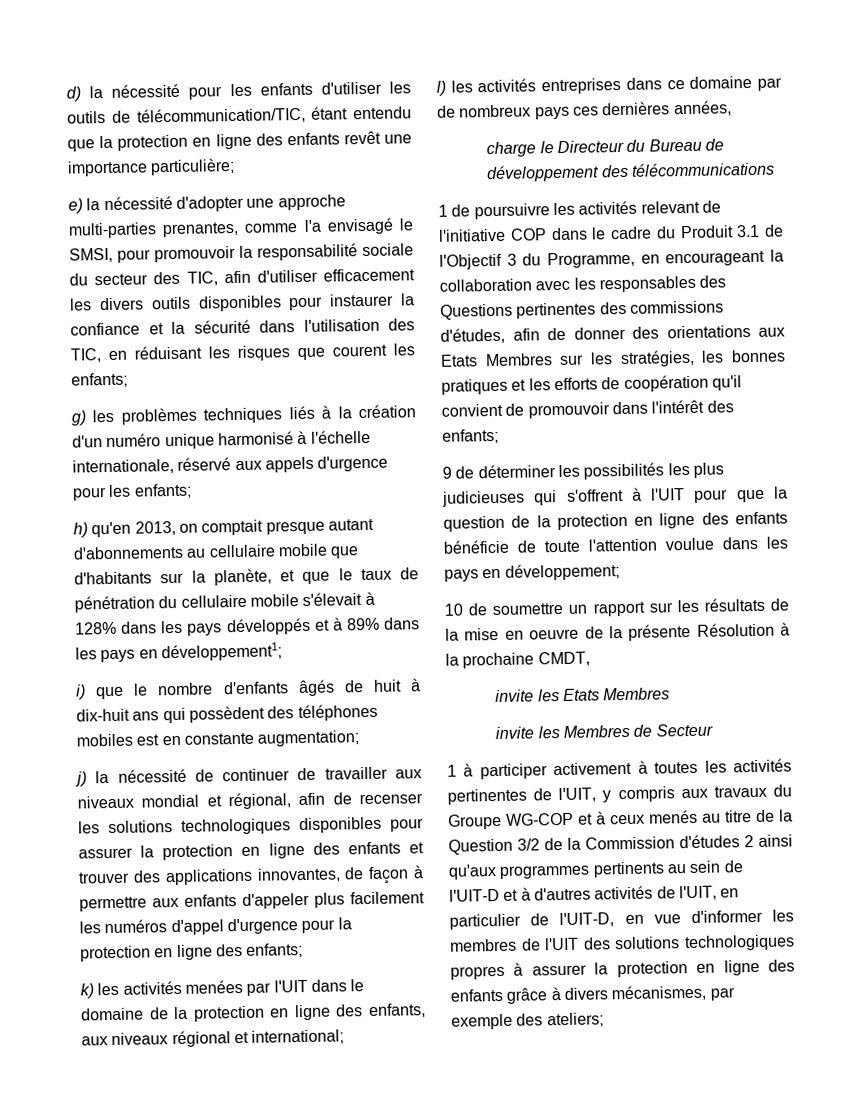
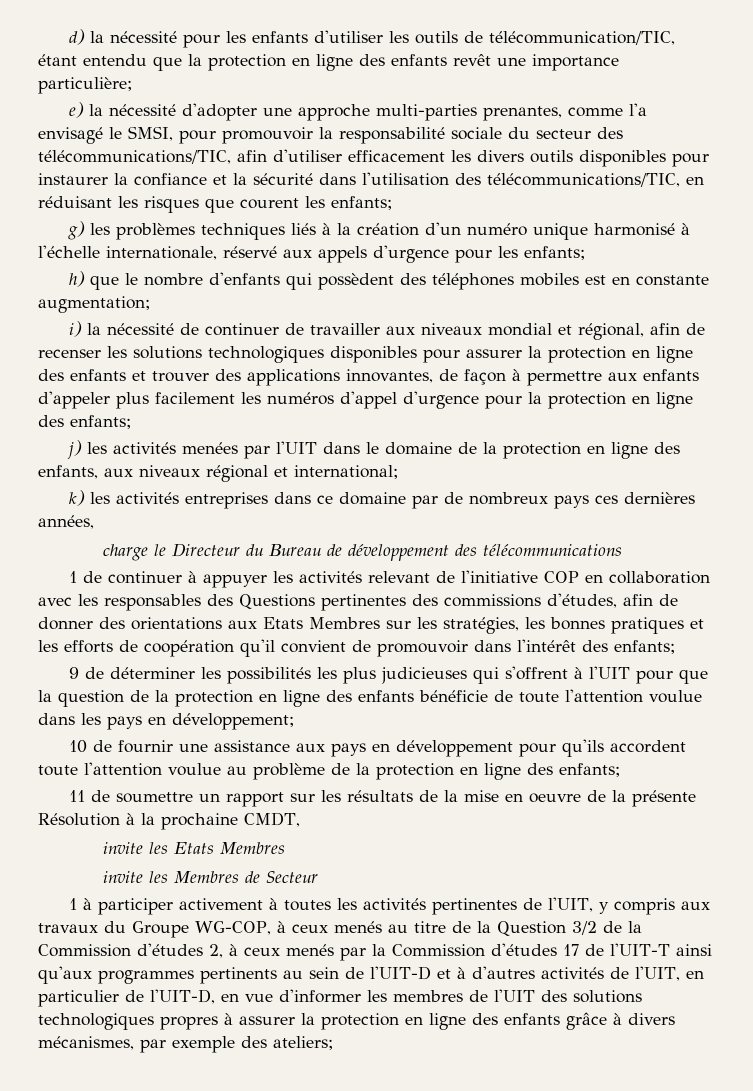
- e) la nécessité d'adopter une approche multi-parties prenantes, comme l'a envisagé le SMSI, pour promouvoir la responsabilité sociale du secteur des TIC, afin d'utiliser efficacement les divers outils disponibles pour instaurer la confiance et la sécurité dans l'utilisation des TIC, en réduisant les risques que courent les enfants;
+ e) la nécessité d'adopter une approche multi-parties prenantes, comme l'a envisagé le SMSI, pour promouvoir la responsabilité sociale du secteur des télécommunications/TIC, afin d'utiliser efficacement les divers outils disponibles pour instaurer la confiance et la sécurité dans l'utilisation des télécommunications/TIC, en réduisant les risques que courent les enfants;
- h) qu'en 2013, on comptait presque autant d'abonnements au cellulaire mobile que d'habitants sur la planète, et que le taux de pénétration du cellulaire mobile s'élevait à 128% dans les pays développés et à 89% dans les pays en développement1;
- i) que le nombre d'enfants âgés de huit à dix-huit ans qui possèdent des téléphones mobiles est en constante augmentation;
+ h) que le nombre d'enfants qui possèdent des téléphones mobiles est en constante augmentation;
- j) la nécessité de continuer de travailler aux niveaux mondial et régional, afin de recenser les solutions technologiques disponibles pour assurer la protection en ligne des enfants et trouver des applications innovantes, de façon à permettre aux enfants d'appeler plus facilement les numéros d'appel d'urgence pour la protection en ligne des enfants;
+ i) la nécessité de continuer de travailler aux niveaux mondial et régional, afin de recenser les solutions technologiques disponibles pour assurer la protection en ligne des enfants et trouver des applications innovantes, de façon à permettre aux enfants d'appeler plus facilement les numéros d'appel d'urgence pour la protection en ligne des enfants;
- k) les activités menées par l'UIT dans le domaine de la protection en ligne des enfants, aux niveaux régional et international;
+ j) les activités menées par l'UIT dans le domaine de la protection en ligne des enfants, aux niveaux régional et international;
- l) les activités entreprises dans ce domaine par de nombreux pays ces dernières années,
+ k) les activités entreprises dans ce domaine par de nombreux pays ces dernières années,
- 1 de poursuivre les activités relevant de l'initiative COP dans le cadre du Produit 3.1 de l'Objectif 3 du Programme, en encourageant la collaboration avec les responsables des Questions pertinentes des commissions d'études, afin de donner des orientations aux Etats Membres sur les stratégies, les bonnes pratiques et les efforts de coopération qu'il convient de promouvoir dans l'intérêt des enfants;
+ 1 de continuer à appuyer les activités relevant de l'initiative COP en collaboration avec les responsables des Questions pertinentes des commissions d'études, afin de donner des orientations aux Etats Membres sur les stratégies, les bonnes pratiques et les efforts de coopération qu'il convient de promouvoir dans l'intérêt des enfants;
- 10 de soumettre un rapport sur les résultats de la mise en oeuvre de la présente Résolution à la prochaine CMDT,
+ 10 de fournir une assistance aux pays en développement pour qu'ils accordent toute l'attention voulue au problème de la protection en ligne des enfants;
+ 11 de soumettre un rapport sur les résultats de la mise en oeuvre de la présente Résolution à la prochaine CMDT,
- 1 à participer activement à toutes les activités pertinentes de l'UIT, y compris aux travaux du Groupe WG-COP et à ceux menés au titre de la Question 3/2 de la Commission d'études 2 ainsi qu'aux programmes pertinents au sein de l'UIT-D et à d'autres activités de l'UIT, en particulier de l'UIT-D, en vue d'informer les membres de l'UIT des solutions technologiques propres à assurer la protection en ligne des enfants grâce à divers mécanismes, par exemple des ateliers;
+ 1 à participer activement à toutes les activités pertinentes de l'UIT, y compris aux travaux du Groupe WG-COP, à ceux menés au titre de la Question 3/2 de la Commission d'études 2, à ceux menés par la Commission d'études 17 de l'UIT-T ainsi qu'aux programmes pertinents au sein de l'UIT-D et à d'autres activités de l'UIT, en particulier de l'UIT-D, en vue d'informer les membres de l'UIT des solutions technologiques propres à assurer la protection en ligne des enfants grâce à divers mécanismes, par exemple des ateliers;

